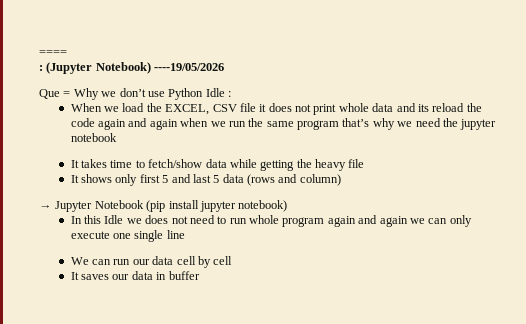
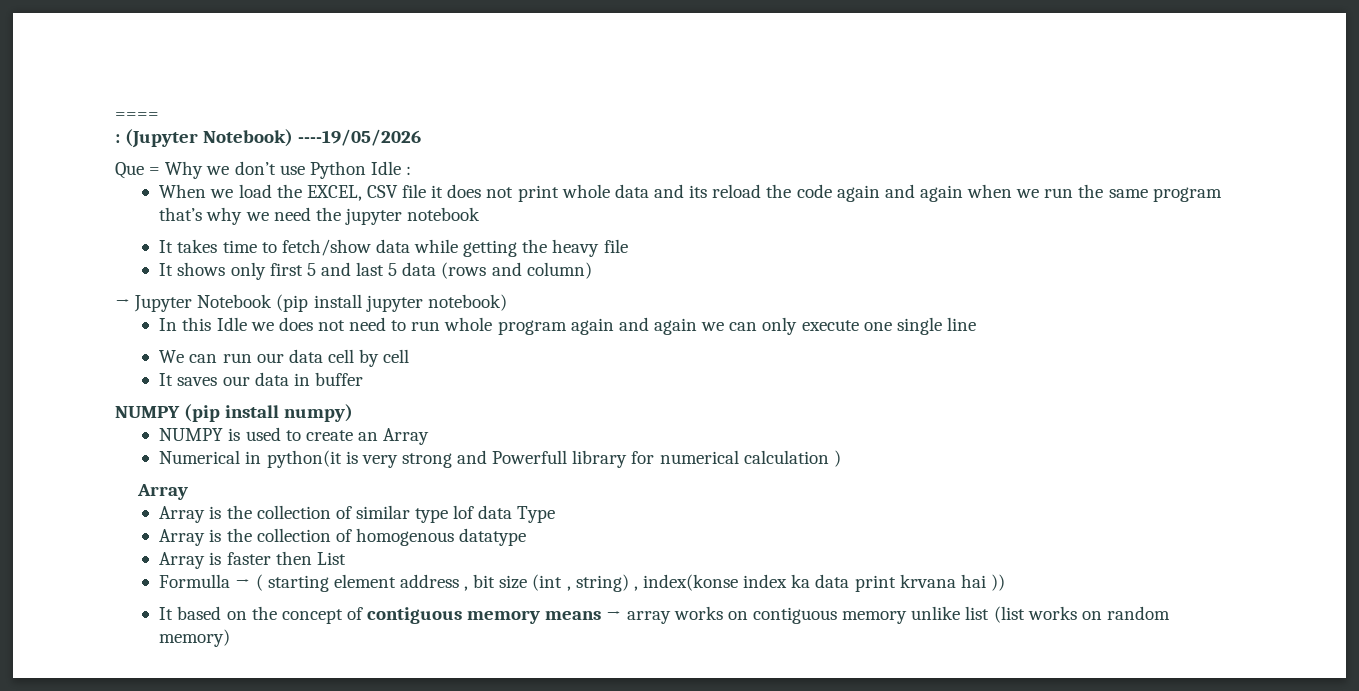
+ NUMPY (pip install numpy)
+ NUMPY is used to create an Array
+ Numerical in python(it is very strong and Powerfull library for numerical calculation )
+ Array
+ Array is the collection of similar type lof data Type
+ Array is the collection of homogenous datatype
+ Array is faster then List
+ Formulla → ( starting element address , bit size (int , string) , index(konse index ka data print krvana hai ))
+ It based on the concept of contiguous memory means → array works on contiguous memory unlike list (list works on random memory)

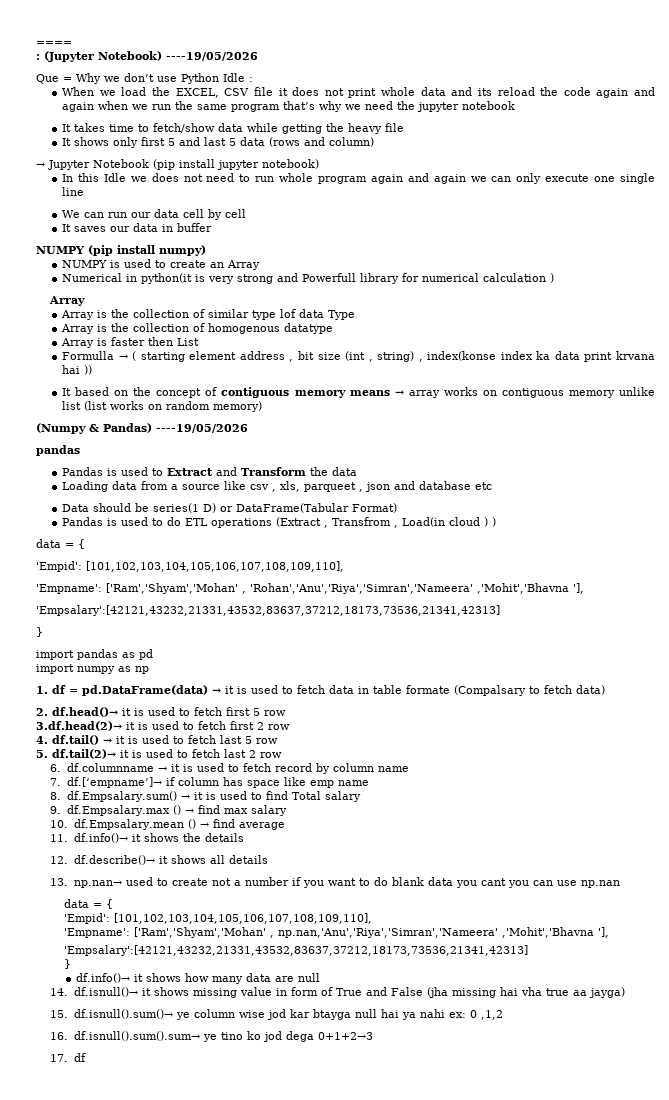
+ (Numpy & Pandas) ----19/05/2026
+ pandas
+ Pandas is used to Extract and Transform the data
+ Loading data from a source like csv , xls, parqueet , json and database etc
+ Data should be series(1 D) or DataFrame(Tabular Format)
+ Pandas is used to do ETL operations (Extract , Transfrom , Load(in cloud ) )
+ data = {
+ 'Empid': [101,102,103,104,105,106,107,108,109,110],
+ 'Empname': ['Ram','Shyam','Mohan' , 'Rohan','Anu','Riya','Simran','Nameera' ,'Mohit','Bhavna '],
+ 'Empsalary':[42121,43232,21331,43532,83637,37212,18173,73536,21341,42313]
+ }
+ import pandas as pd
+ import numpy as np
+ 1. df = pd.DataFrame(data) → it is used to fetch data in table formate (Compalsary to fetch data)
+ 2. df.head()→ it is used to fetch first 5 row
+ 3.df.head(2)→ it is used to fetch first 2 row
+ 4. df.tail() → it is used to fetch last 5 row
+ 5. df.tail(2)→ it is used to fetch last 2 row
+ 6. df.columnname → it is used to fetch record by column name
+ 7. df.[‘empname’]→ if column has space like emp name
+ 8. df.Empsalary.sum() → it is used to find Total salary
+ 9. df.Empsalary.max () → find max salary
+ 10. df.Empsalary.mean () → find average
+ 11. df.info()→ it shows the details
+ 12. df.describe()→ it shows all details
+ 13. np.nan→ used to create not a number if you want to do blank data you cant you can use np.nan
+ data = {
+ 'Empid': [101,102,103,104,105,106,107,108,109,110],
+ 'Empname': ['Ram','Shyam','Mohan' , np.nan,'Anu','Riya','Simran','Nameera' ,'Mohit','Bhavna '],
+ 'Empsalary':[42121,43232,21331,43532,83637,37212,18173,73536,21341,42313]
+ }
+ df.info()→ it shows how many data are null
+ 14. df.isnull()→ it shows missing value in form of True and False (jha missing hai vha true aa jayga)
+ 15. df.isnull().sum()→ ye column wise jod kar btayga null hai ya nahi ex: 0 ,1,2
+ 16. df.isnull().sum().sum→ ye tino ko jod dega 0+1+2→3
+ 17. df

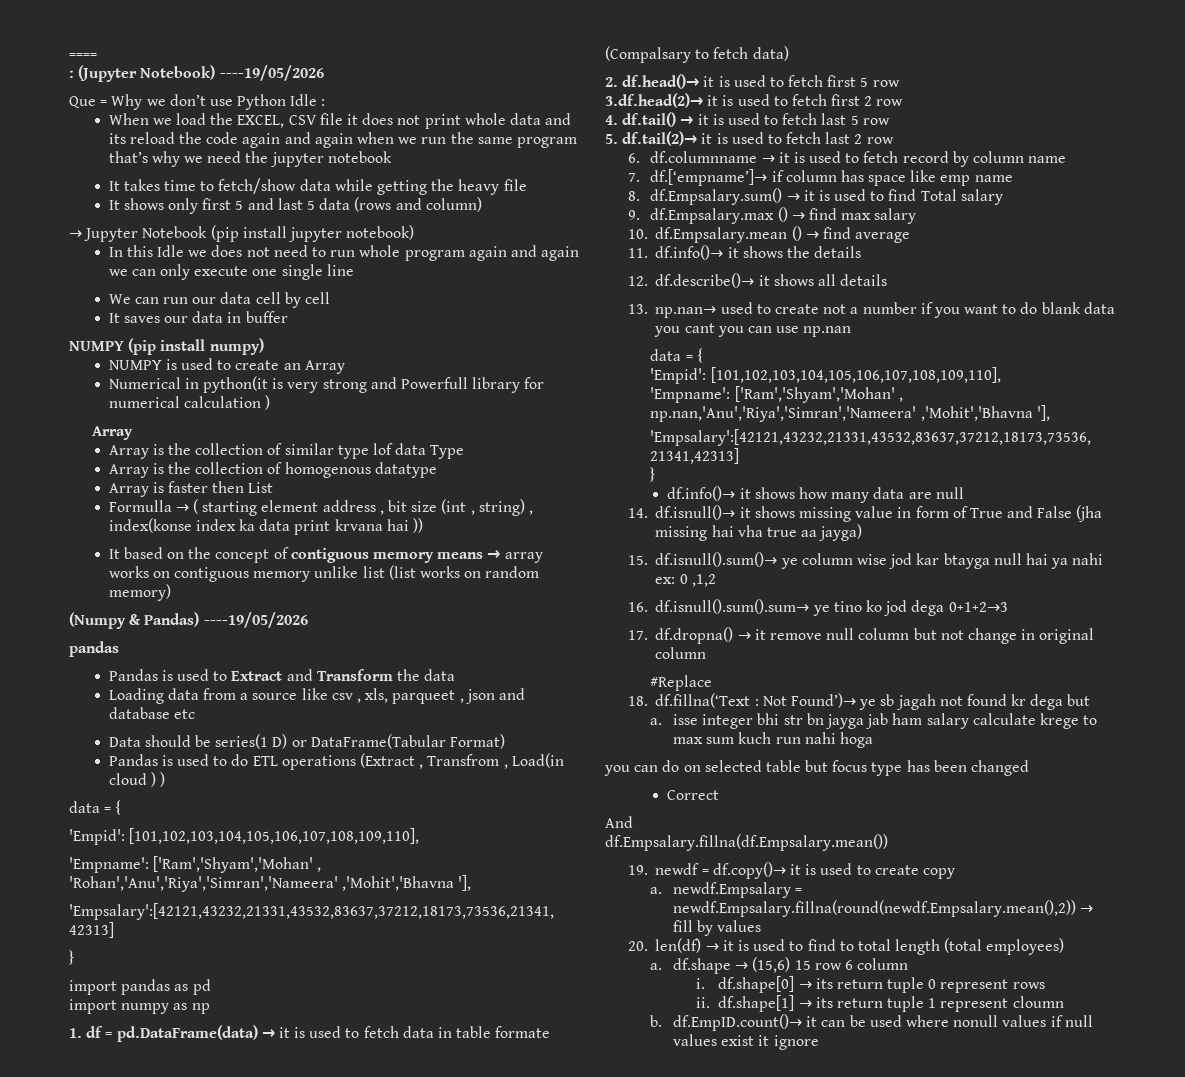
- 17. df
+ 17. df.dropna() → it remove null column but not change in original column
+ #Replace
+ 18. df.fillna(‘Text : Not Found’)→ ye sb jagah not found kr dega but
+ a. isse integer bhi str bn jayga jab ham salary calculate krege to max sum kuch run nahi hoga
+ you can do on selected table but focus type has been changed
+ Correct
+ And
+ df.Empsalary.fillna(df.Empsalary.mean())
+ 19. newdf = df.copy()→ it is used to create copy
+ a. newdf.Empsalary = newdf.Empsalary.fillna(round(newdf.Empsalary.mean(),2)) → fill by values
+ 20. len(df) → it is used to find to total length (total employees)
+ a. df.shape → (15,6) 15 row 6 column
+ i. df.shape[0] → its return tuple 0 represent rows
+ ii. df.shape[1] → its return tuple 1 represent cloumn
+ b. df.EmpID.count()→ it can be used where nonull values if null values exist it ignore

